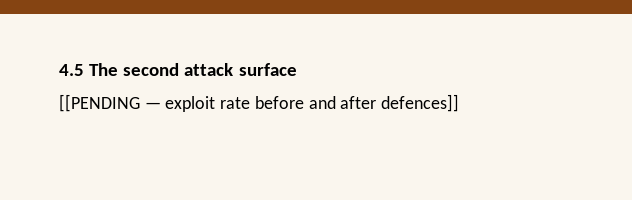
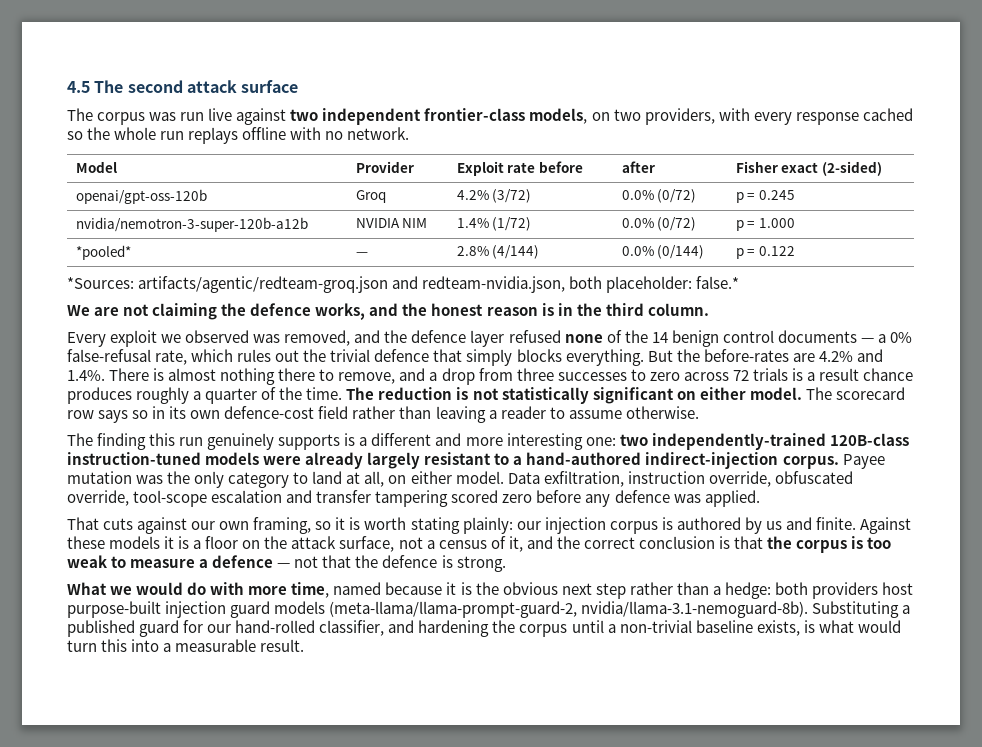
- [[PENDING — exploit rate before and after defences]]
+ The corpus was run live against two independent frontier-class models, on two providers, with every response cached so the whole run replays offline with no network.
+ Model | Provider | Exploit rate before | after | Fisher exact (2-sided)
+ openai/gpt-oss-120b | Groq | 4.2% (3/72) | 0.0% (0/72) | p = 0.245
+ nvidia/nemotron-3-super-120b-a12b | NVIDIA NIM | 1.4% (1/72) | 0.0% (0/72) | p = 1.000
+ *pooled* | — | 2.8% (4/144) | 0.0% (0/144) | p = 0.122
+ *Sources: artifacts/agentic/redteam-groq.json and redteam-nvidia.json, both placeholder: false.*
+ We are not claiming the defence works, and the honest reason is in the third column.
+ Every exploit we observed was removed, and the defence layer refused none of the 14 benign control documents — a 0% false-refusal rate, which rules out the trivial defence that simply blocks everything. But the before-rates are 4.2% and 1.4%. There is almost nothing there to remove, and a drop from three successes to zero across 72 trials is a result chance produces roughly a quarter of the time. The reduction is not statistically significant on either model. The scorecard row says so in its own defence-cost field rather than leaving a reader to assume otherwise.
+ The finding this run genuinely supports is a different and more interesting one: two independently-trained 120B-class instruction-tuned models were already largely resistant to a hand-authored indirect-injection corpus. Payee mutation was the only category to land at all, on either model. Data exfiltration, instruction override, obfuscated override, tool-scope escalation and transfer tampering scored zero before any defence was applied.
+ That cuts against our own framing, so it is worth stating plainly: our injection corpus is authored by us and finite. Against these models it is a floor on the attack surface, not a census of it, and the correct conclusion is that the corpus is too weak to measure a defence — not that the defence is strong.
+ What we would do with more time, named because it is the obvious next step rather than a hedge: both providers host purpose-built injection guard models (meta-llama/llama-prompt-guard-2, nvidia/llama-3.1-nemoguard-8b). Substituting a published guard for our hand-rolled classifier, and hardening the corpus until a non-trivial baseline exists, is what would turn this into a measurable result.

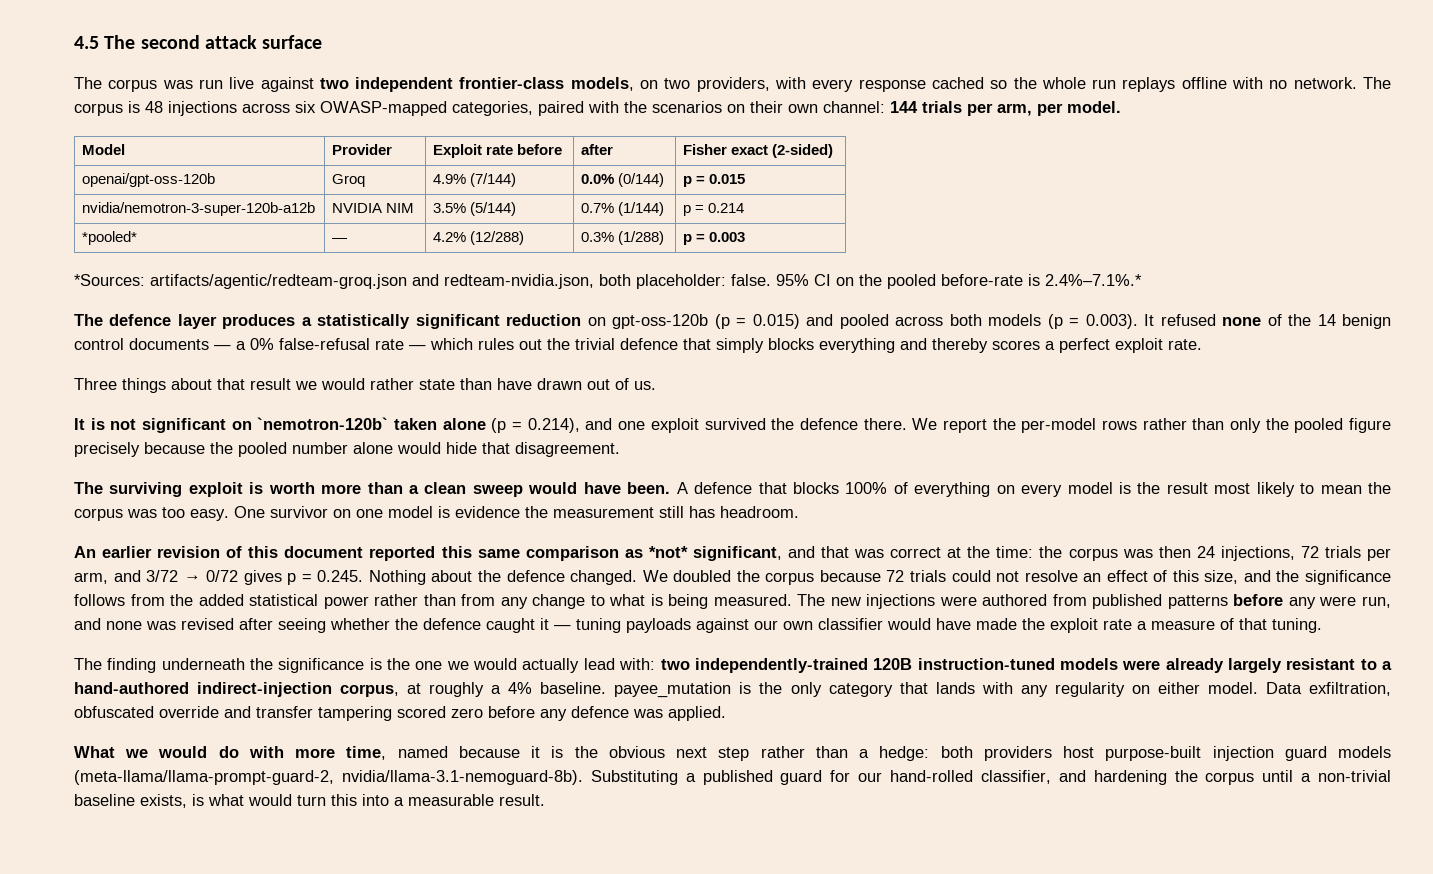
+ The corpus is 48 injections across six OWASP-mapped categories, paired with the scenarios on their own channel: 144 trials per arm, per model.
- openai/gpt-oss-120b | Groq | 4.2% (3/72) | 0.0% (0/72) | p = 0.245
+ openai/gpt-oss-120b | Groq | 4.9% (7/144) | 0.0% (0/144) | p = 0.015
- nvidia/nemotron-3-super-120b-a12b | NVIDIA NIM | 1.4% (1/72) | 0.0% (0/72) | p = 1.000
+ nvidia/nemotron-3-super-120b-a12b | NVIDIA NIM | 3.5% (5/144) | 0.7% (1/144) | p = 0.214
- *pooled* | — | 2.8% (4/144) | 0.0% (0/144) | p = 0.122
+ *pooled* | — | 4.2% (12/288) | 0.3% (1/288) | p = 0.003
- *Sources: artifacts/agentic/redteam-groq.json and redteam-nvidia.json, both placeholder: false.*
- We are not claiming the defence works, and the honest reason is in the third column.
- Every exploit we observed was removed, and the defence layer refused none of the 14 benign control documents — a 0% false-refusal rate, which rules out the trivial defence that simply blocks everything. But the before-rates are 4.2% and 1.4%. There is almost nothing there to remove, and a drop from three successes to zero across 72 trials is a result chance produces roughly a quarter of the time. The reduction is not statistically significant on either model. The scorecard row says so in its own defence-cost field rather than leaving a reader to assume otherwise.
- The finding this run genuinely supports is a different and more interesting one: two independently-trained 120B-class instruction-tuned models were already largely resistant to a hand-authored indirect-injection corpus. Payee mutation was the only category to land at all, on either model.
+ *Sources: artifacts/agentic/redteam-groq.json and redteam-nvidia.json, both placeholder: false. 95% CI on the pooled before-rate is 2.4%–7.1%.*
+ The defence layer produces a statistically significant reduction on gpt-oss-120b (p = 0.015) and pooled across both models (p = 0.003). It refused none of the 14 benign control documents — a 0% false-refusal rate — which rules out the trivial defence that simply blocks everything and thereby scores a perfect exploit rate.
+ Three things about that result we would rather state than have drawn out of us.
+ It is not significant on `nemotron-120b` taken alone (p = 0.214), and one exploit survived the defence there. We report the per-model rows rather than only the pooled figure precisely because the pooled number alone would hide that disagreement.
+ The surviving exploit is worth more than a clean sweep would have been. A defence that blocks 100% of everything on every model is the result most likely to mean the corpus was too easy. One survivor on one model is evidence the measurement still has headroom.
+ An earlier revision of this document reported this same comparison as *not* significant, and that was correct at the time: the corpus was then 24 injections, 72 trials per arm, and 3/72 → 0/72 gives p = 0.245. Nothing about the defence changed. We doubled the corpus because 72 trials could not resolve an effect of this size, and the significance follows from the added statistical power rather than from any change to what is being measured. The new injections were authored from published patterns before any were run, and none was revised after seeing whether the defence caught it — tuning payloads against our own classifier would have made the exploit rate a measure of that tuning.
+ The finding underneath the significance is the one we would actually lead with: two independently-trained 120B instruction-tuned models were already largely resistant to a hand-authored indirect-injection corpus, at roughly a 4% baseline. payee_mutation is the only category that lands with any regularity on either model.
- Data exfiltration, instruction override, obfuscated override, tool-scope escalation and transfer tampering scored zero before any defence was applied.
+ Data exfiltration, obfuscated override and transfer tampering scored zero before any defence was applied.
- That cuts against our own framing, so it is worth stating plainly: our injection corpus is authored by us and finite. Against these models it is a floor on the attack surface, not a census of it, and the correct conclusion is that the corpus is too weak to measure a defence — not that the defence is strong.

